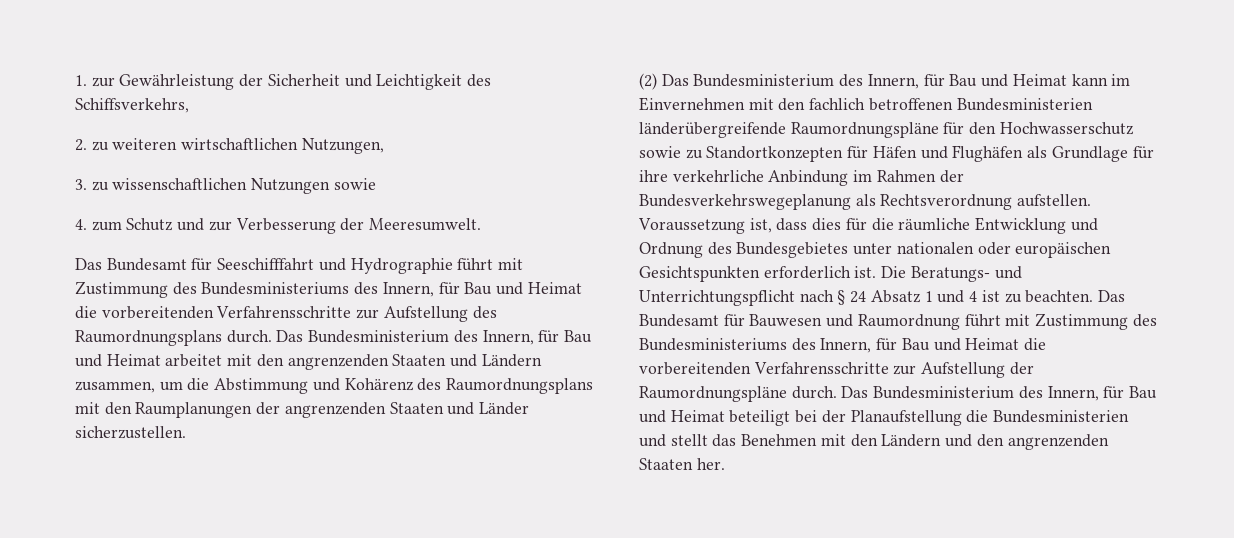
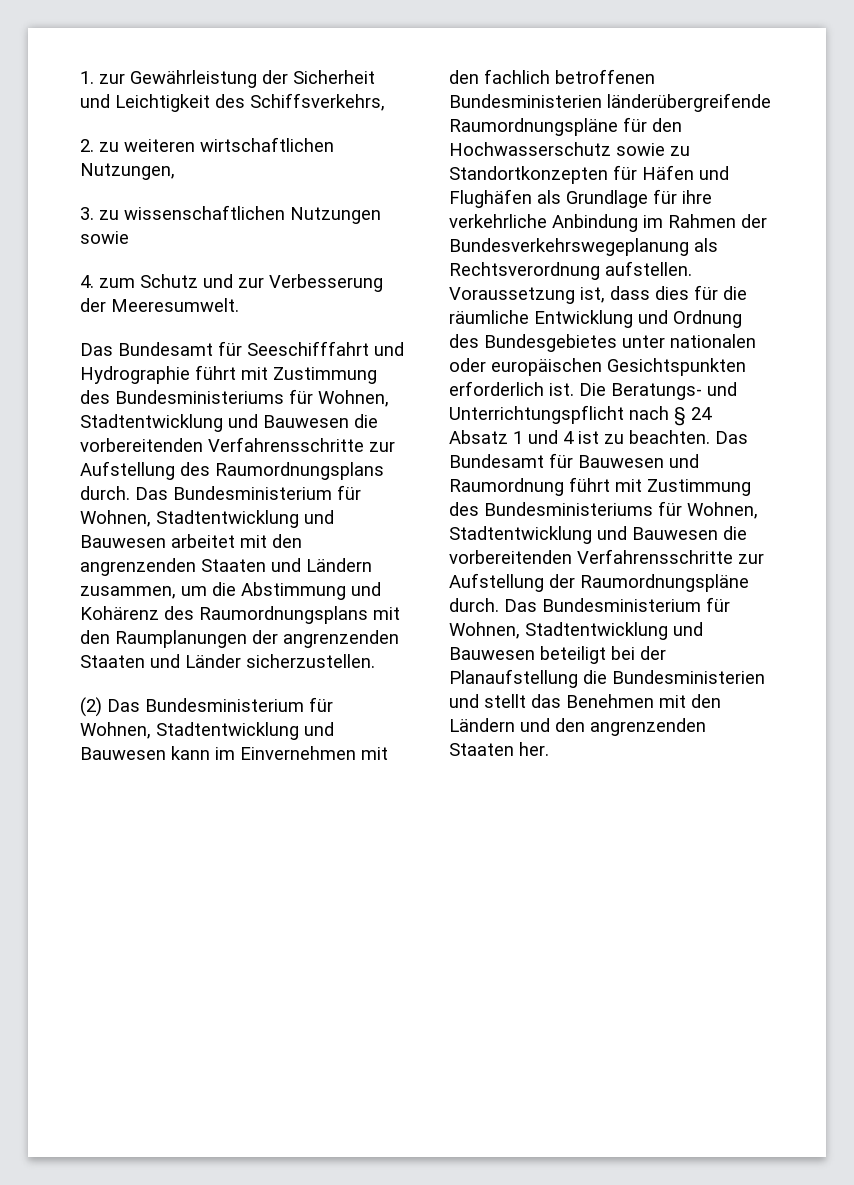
- Das Bundesamt für Seeschifffahrt und Hydrographie führt mit Zustimmung des Bundesministeriums des Innern, für Bau und Heimat die vorbereitenden Verfahrensschritte zur Aufstellung des Raumordnungsplans durch.
+ Das Bundesamt für Seeschifffahrt und Hydrographie führt mit Zustimmung des Bundesministeriums für Wohnen, Stadtentwicklung und Bauwesen die vorbereitenden Verfahrensschritte zur Aufstellung des Raumordnungsplans durch.
- Das Bundesministerium des Innern, für Bau und Heimat arbeitet mit den angrenzenden Staaten und Ländern zusammen, um die Abstimmung und Kohärenz des Raumordnungsplans mit den Raumplanungen der angrenzenden Staaten und Länder sicherzustellen.
+ Das Bundesministerium für Wohnen, Stadtentwicklung und Bauwesen arbeitet mit den angrenzenden Staaten und Ländern zusammen, um die Abstimmung und Kohärenz des Raumordnungsplans mit den Raumplanungen der angrenzenden Staaten und Länder sicherzustellen.
- (2) Das Bundesministerium des Innern, für Bau und Heimat kann im Einvernehmen mit den fachlich betroffenen Bundesministerien länderübergreifende Raumordnungspläne für den Hochwasserschutz sowie zu Standortkonzepten für Häfen und Flughäfen als Grundlage für ihre verkehrliche Anbindung im Rahmen der Bundesverkehrswegeplanung als Rechtsverordnung aufstellen.
+ (2) Das Bundesministerium für Wohnen, Stadtentwicklung und Bauwesen kann im Einvernehmen mit den fachlich betroffenen Bundesministerien länderübergreifende Raumordnungspläne für den Hochwasserschutz sowie zu Standortkonzepten für Häfen und Flughäfen als Grundlage für ihre verkehrliche Anbindung im Rahmen der Bundesverkehrswegeplanung als Rechtsverordnung aufstellen.
- Das Bundesamt für Bauwesen und Raumordnung führt mit Zustimmung des Bundesministeriums des Innern, für Bau und Heimat die vorbereitenden Verfahrensschritte zur Aufstellung der Raumordnungspläne durch.
+ Das Bundesamt für Bauwesen und Raumordnung führt mit Zustimmung des Bundesministeriums für Wohnen, Stadtentwicklung und Bauwesen die vorbereitenden Verfahrensschritte zur Aufstellung der Raumordnungspläne durch.
- Das Bundesministerium des Innern, für Bau und Heimat beteiligt bei der Planaufstellung die Bundesministerien und stellt das Benehmen mit den Ländern und den angrenzenden Staaten her.
+ Das Bundesministerium für Wohnen, Stadtentwicklung und Bauwesen beteiligt bei der Planaufstellung die Bundesministerien und stellt das Benehmen mit den Ländern und den angrenzenden Staaten her.

